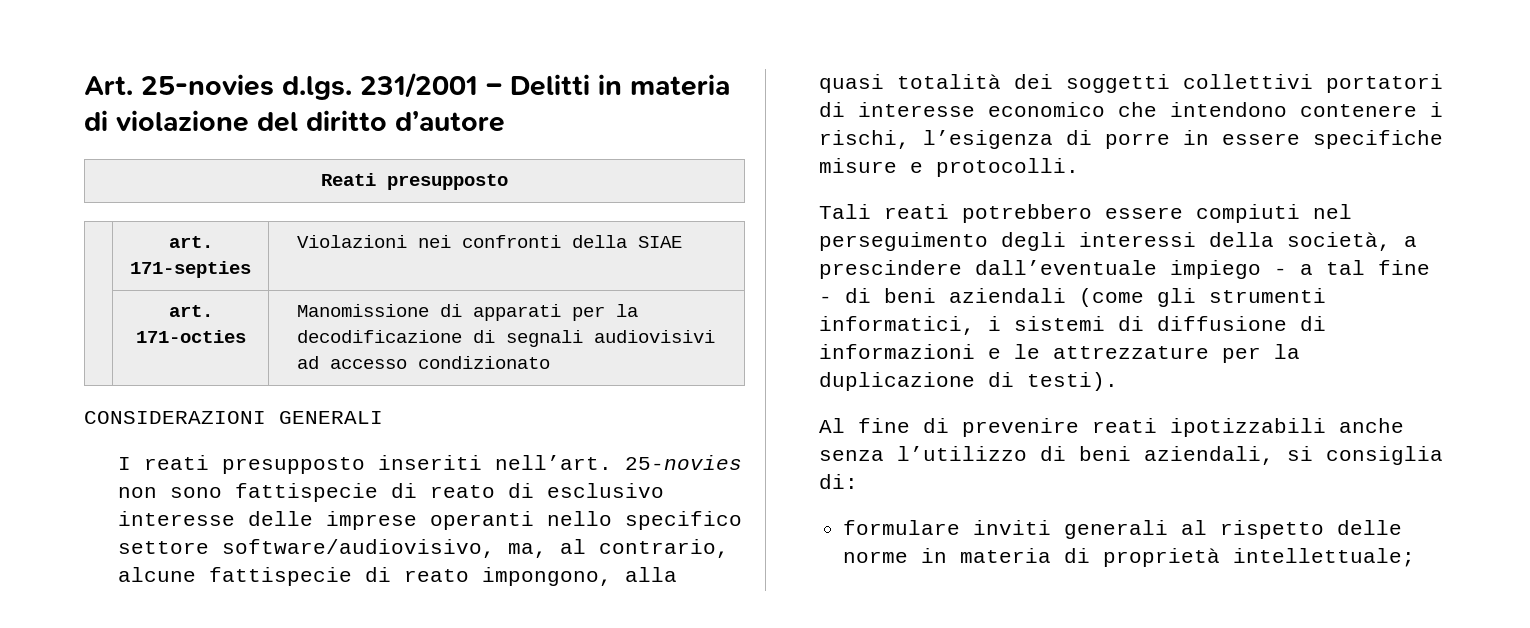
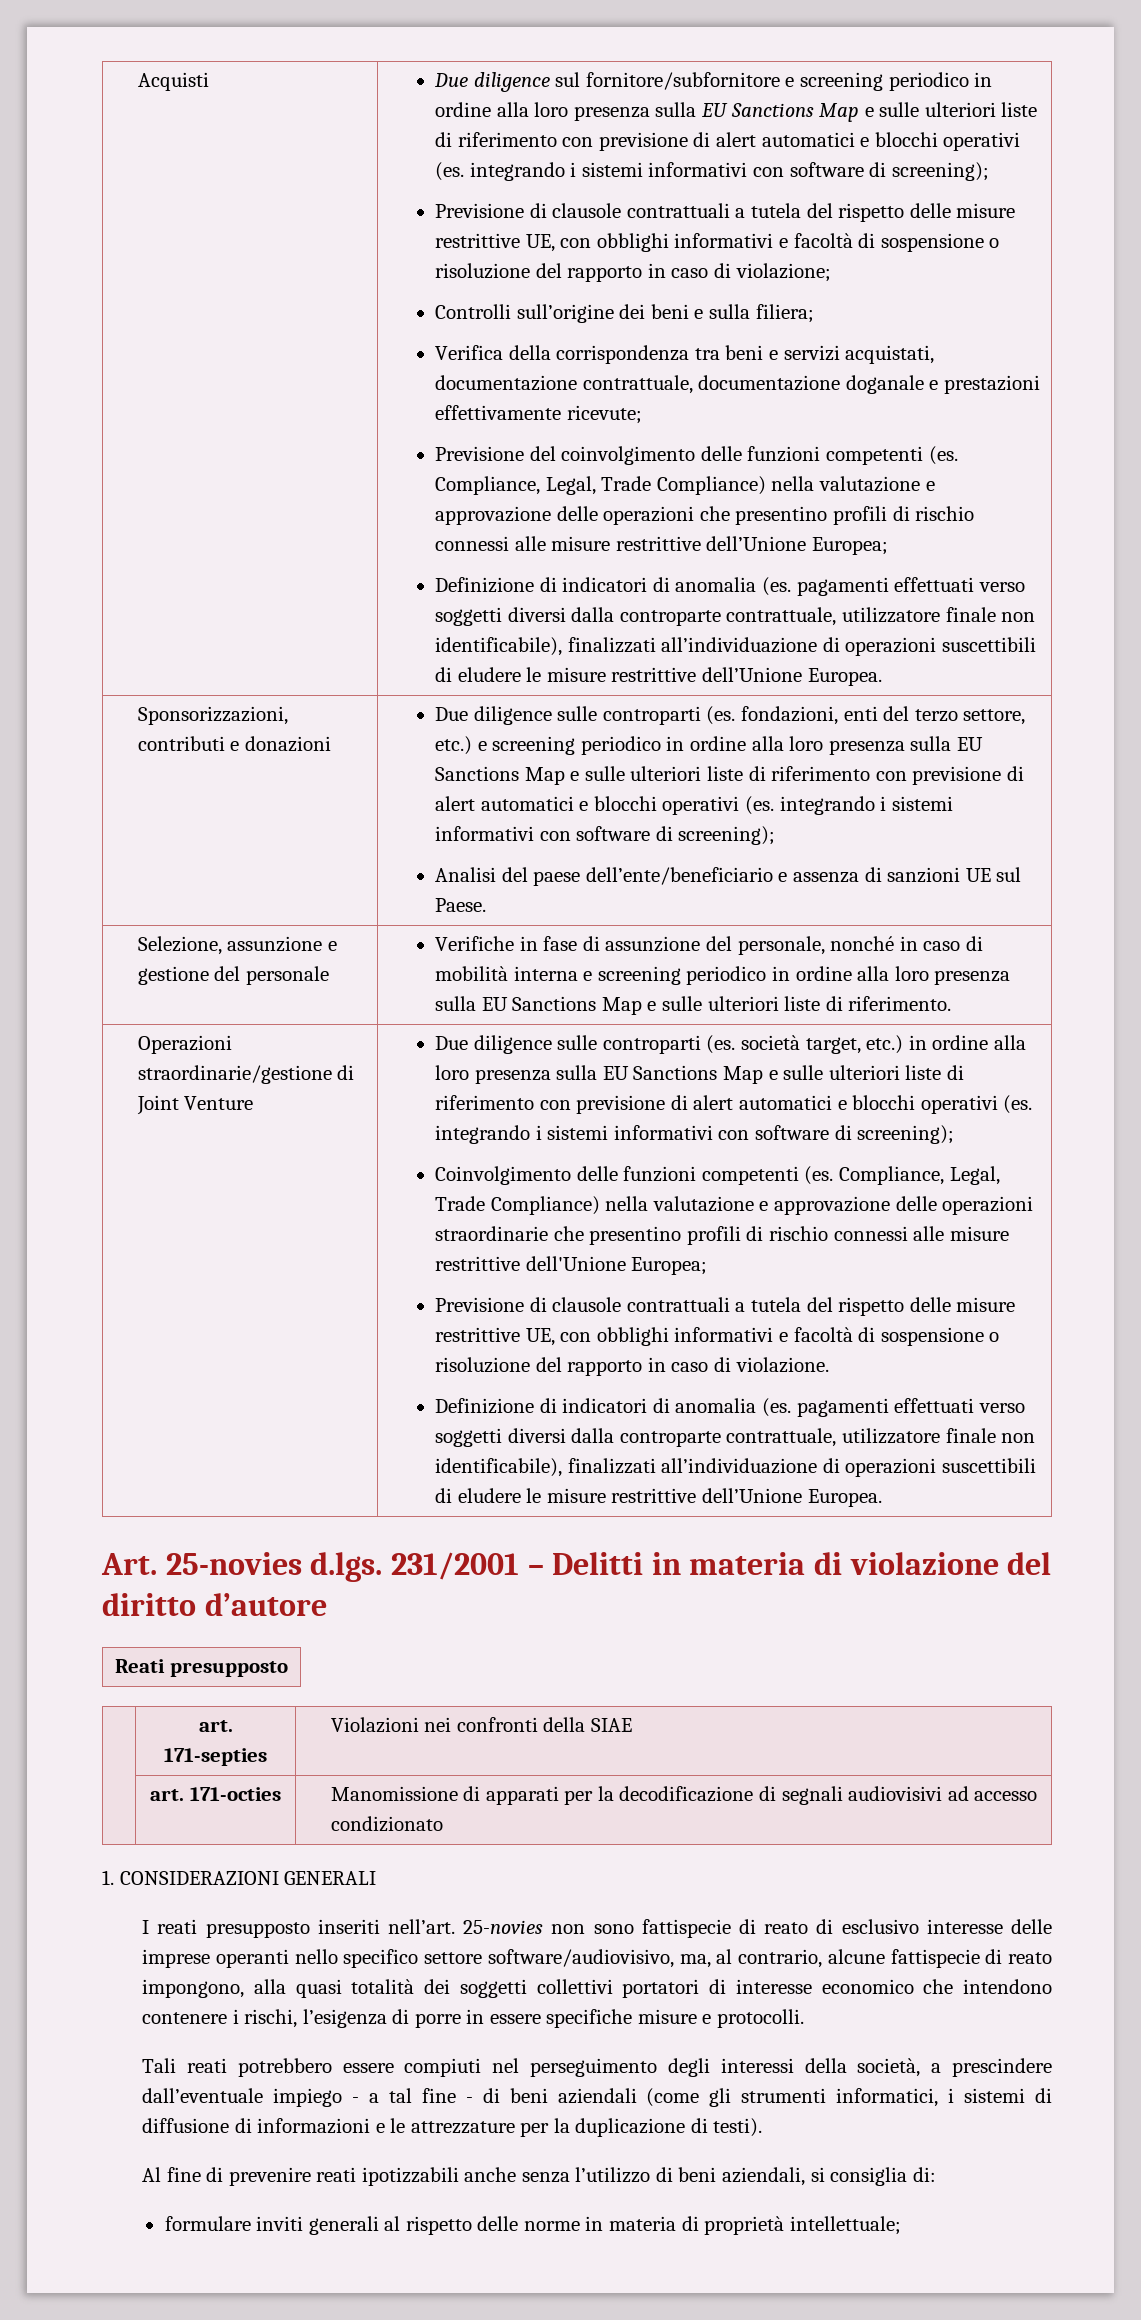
+ Acquisti | Due diligence sul fornitore/subfornitore e screening periodico in ordine alla loro presenza sulla EU Sanctions Map e sulle ulteriori liste di riferimento con previsione di alert automatici e blocchi operativi (es. integrando i sistemi informativi con software di screening);
+ Previsione di clausole contrattuali a tutela del rispetto delle misure restrittive UE, con obblighi informativi e facoltà di sospensione o risoluzione del rapporto in caso di violazione;
+ Controlli sull’origine dei beni e sulla filiera;
+ Verifica della corrispondenza tra beni e servizi acquistati, documentazione contrattuale, documentazione doganale e prestazioni effettivamente ricevute;
+ Previsione del coinvolgimento delle funzioni competenti (es. Compliance, Legal, Trade Compliance) nella valutazione e approvazione delle operazioni che presentino profili di rischio connessi alle misure restrittive dell’Unione Europea;
+ Definizione di indicatori di anomalia (es. pagamenti effettuati verso soggetti diversi dalla controparte contrattuale, utilizzatore finale non identificabile), finalizzati all’individuazione di operazioni suscettibili di eludere le misure restrittive dell’Unione Europea.
+ Sponsorizzazioni, contributi e donazioni | Due diligence sulle controparti (es. fondazioni, enti del terzo settore, etc.) e screening periodico in ordine alla loro presenza sulla EU Sanctions Map e sulle ulteriori liste di riferimento con previsione di alert automatici e blocchi operativi (es. integrando i sistemi informativi con software di screening);
+ Analisi del paese dell’ente/beneficiario e assenza di sanzioni UE sul Paese.
+ Selezione, assunzione e gestione del personale | Verifiche in fase di assunzione del personale, nonché in caso di mobilità interna e screening periodico in ordine alla loro presenza sulla EU Sanctions Map e sulle ulteriori liste di riferimento.
+ Operazioni straordinarie/gestione di Joint Venture | Due diligence sulle controparti (es. società target, etc.) in ordine alla loro presenza sulla EU Sanctions Map e sulle ulteriori liste di riferimento con previsione di alert automatici e blocchi operativi (es. integrando i sistemi informativi con software di screening);
+ Coinvolgimento delle funzioni competenti (es. Compliance, Legal, Trade Compliance) nella valutazione e approvazione delle operazioni straordinarie che presentino profili di rischio connessi alle misure restrittive dell'Unione Europea;
+ Previsione di clausole contrattuali a tutela del rispetto delle misure restrittive UE, con obblighi informativi e facoltà di sospensione o risoluzione del rapporto in caso di violazione.
+ Definizione di indicatori di anomalia (es. pagamenti effettuati verso soggetti diversi dalla controparte contrattuale, utilizzatore finale non identificabile), finalizzati all’individuazione di operazioni suscettibili di eludere le misure restrittive dell’Unione Europea.
- CONSIDERAZIONI GENERALI
+ 1. CONSIDERAZIONI GENERALI

